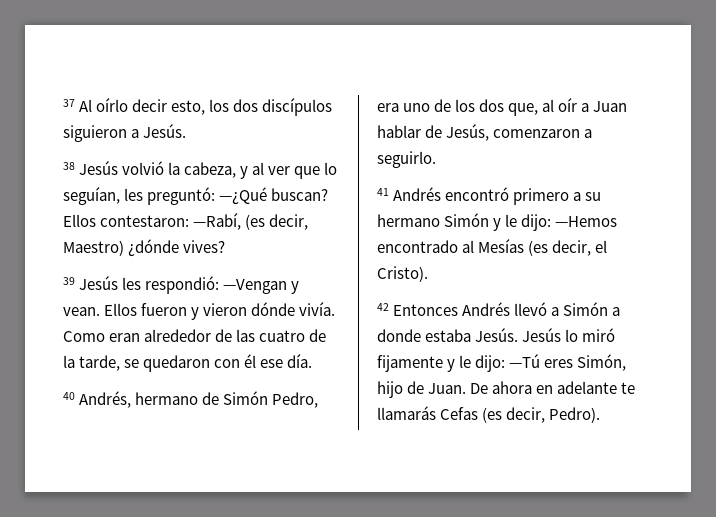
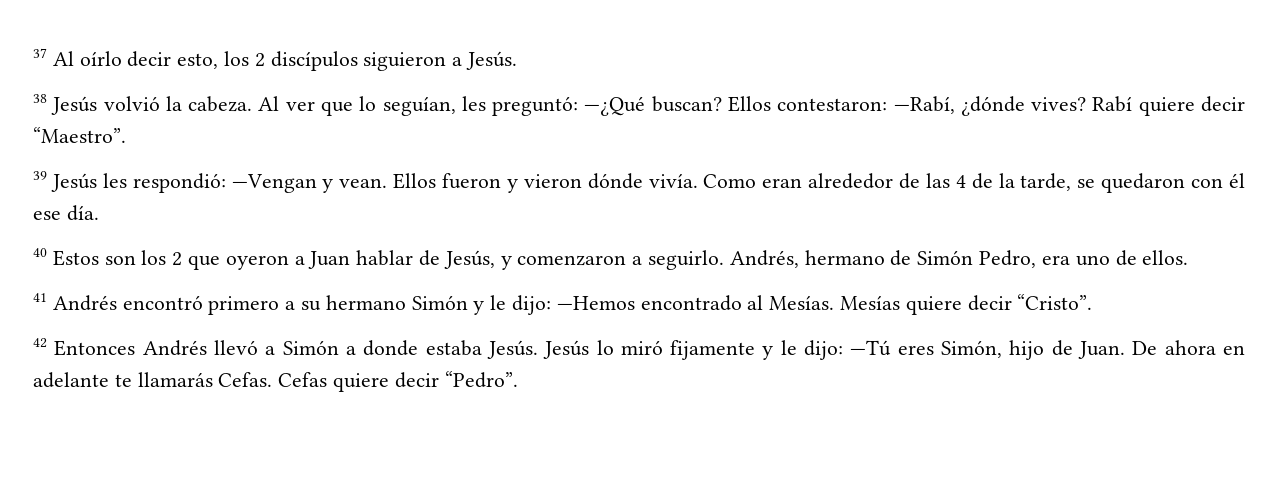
- 37 Al oírlo decir esto, los dos discípulos siguieron a Jesús.
+ 37 Al oírlo decir esto, los 2 discípulos siguieron a Jesús.
- 38 Jesús volvió la cabeza, y al ver que lo seguían, les preguntó: —¿Qué buscan?
+ 38 Jesús volvió la cabeza. Al ver que lo seguían, les preguntó: —¿Qué buscan?
- Ellos contestaron: —Rabí, (es decir, Maestro) ¿dónde vives?
+ Ellos contestaron: —Rabí, ¿dónde vives? Rabí quiere decir “Maestro”.
- Como eran alrededor de las cuatro de la tarde, se quedaron con él ese día.
+ Como eran alrededor de las 4 de la tarde, se quedaron con él ese día.
- 40 Andrés, hermano de Simón Pedro, era uno de los dos que, al oír a Juan hablar de Jesús, comenzaron a seguirlo.
+ 40 Estos son los 2 que oyeron a Juan hablar de Jesús, y comenzaron a seguirlo. Andrés, hermano de Simón Pedro, era uno de ellos.
- 41 Andrés encontró primero a su hermano Simón y le dijo: —Hemos encontrado al Mesías (es decir, el Cristo).
+ 41 Andrés encontró primero a su hermano Simón y le dijo: —Hemos encontrado al Mesías. Mesías quiere decir “Cristo”.
- De ahora en adelante te llamarás Cefas (es decir, Pedro).
+ De ahora en adelante te llamarás Cefas. Cefas quiere decir “Pedro”.

